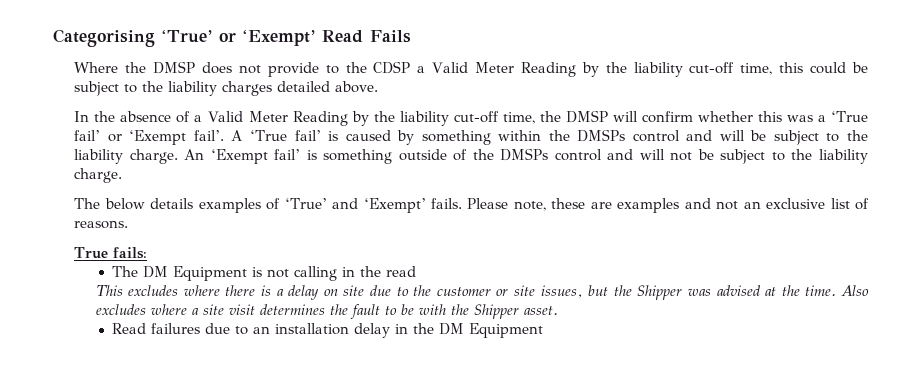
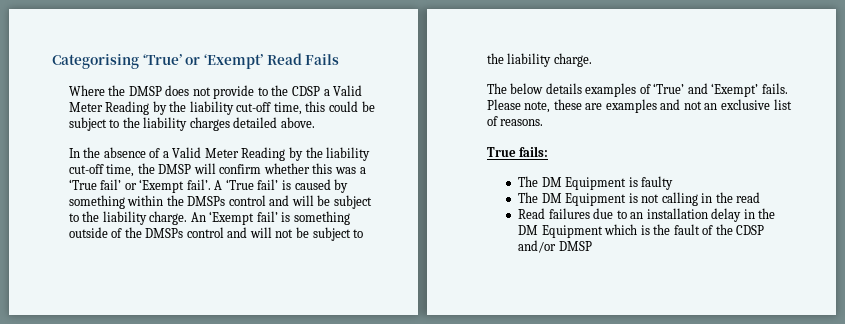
+ The DM Equipment is faulty
- This excludes where there is a delay on site due to the customer or site issues, but the Shipper was advised at the time. Also excludes where a site visit determines the fault to be with the Shipper asset.
- Read failures due to an installation delay in the DM Equipment
+ Read failures due to an installation delay in the DM Equipment which is the fault of the CDSP and/or DMSP

